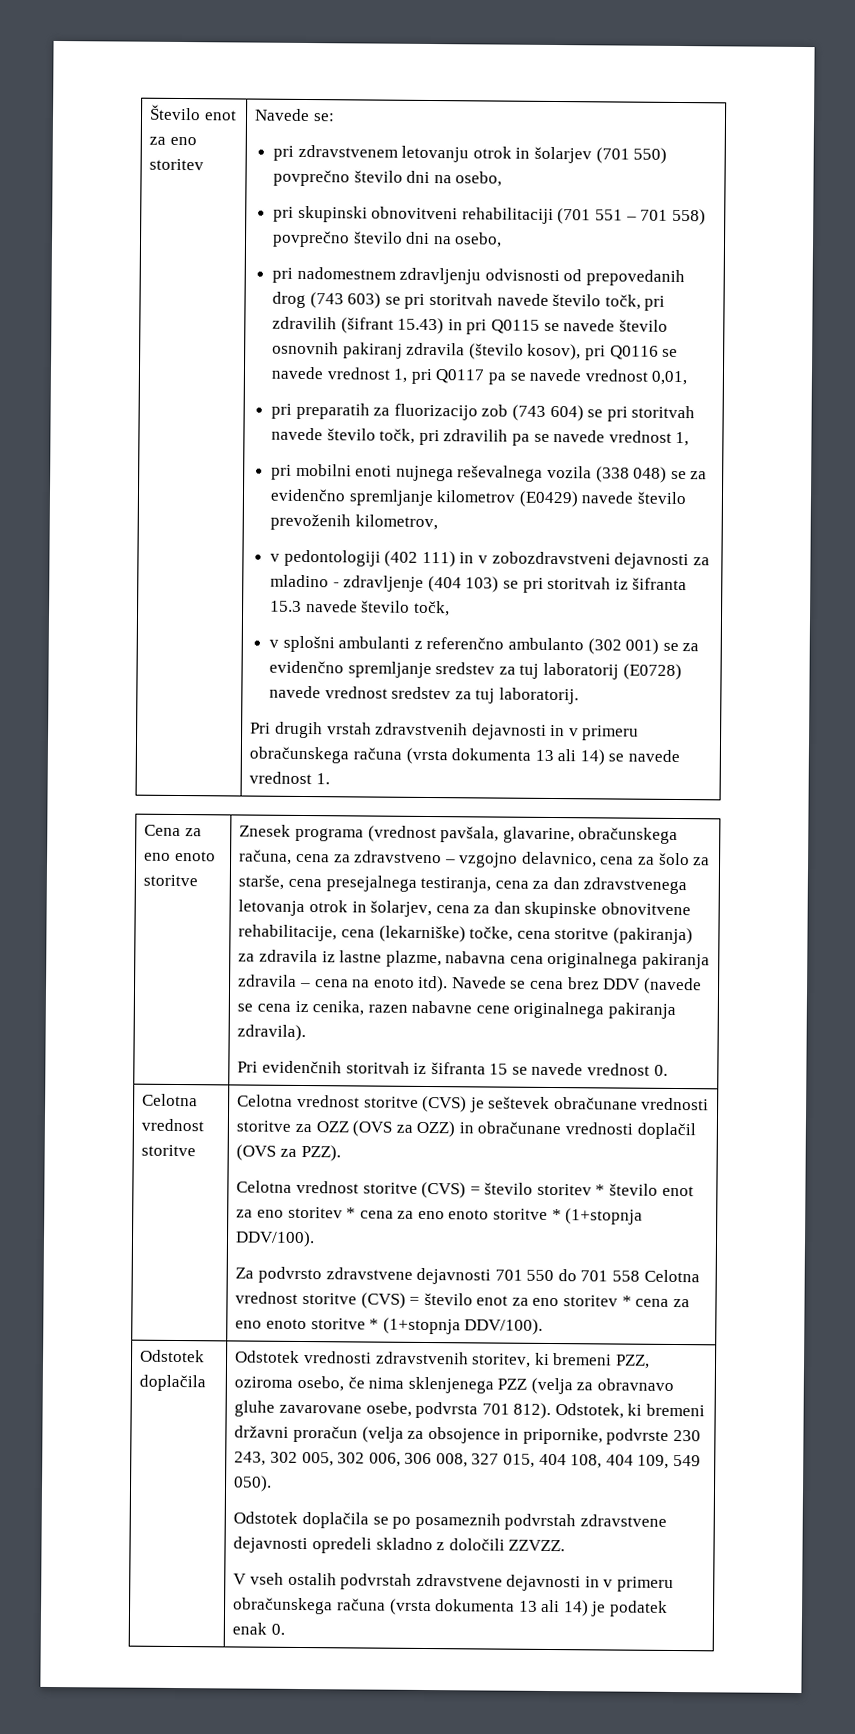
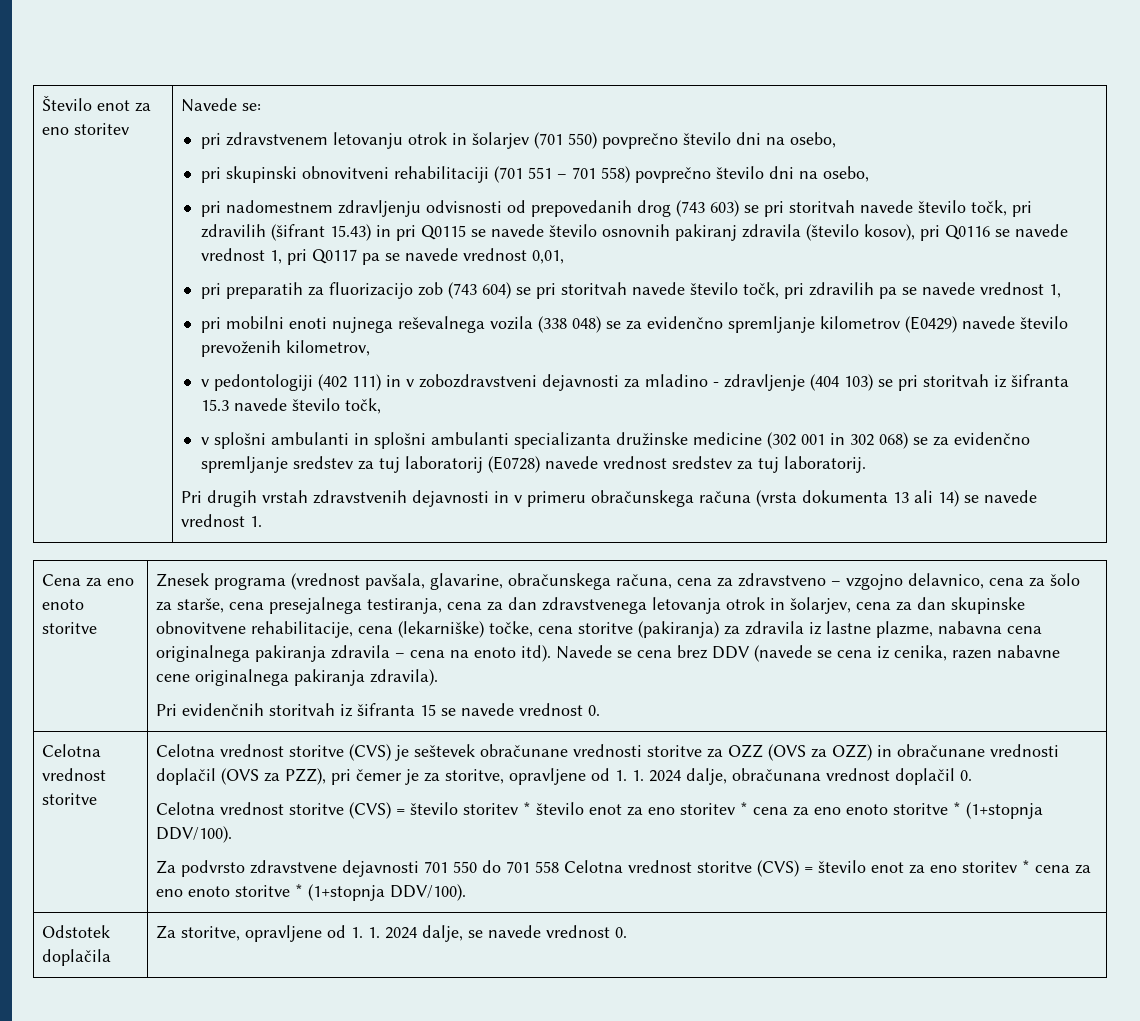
- v splošni ambulanti z referenčno ambulanto (302 001) se za evidenčno spremljanje sredstev za tuj laboratorij (E0728) navede vrednost sredstev za tuj laboratorij.
+ v splošni ambulanti in splošni ambulanti specializanta družinske medicine (302 001 in 302 068) se za evidenčno spremljanje sredstev za tuj laboratorij (E0728) navede vrednost sredstev za tuj laboratorij.
- Celotna vrednost storitve (CVS) je seštevek obračunane vrednosti storitve za OZZ (OVS za OZZ) in obračunane vrednosti doplačil (OVS za PZZ).
+ Celotna vrednost storitve (CVS) je seštevek obračunane vrednosti storitve za OZZ (OVS za OZZ) in obračunane vrednosti doplačil (OVS za PZZ), pri čemer je za storitve, opravljene od 1. 1. 2024 dalje, obračunana vrednost doplačil 0.
- Odstotek vrednosti zdravstvenih storitev, ki bremeni PZZ, oziroma osebo, če nima sklenjenega PZZ (velja za obravnavo gluhe zavarovane osebe, podvrsta 701 812). Odstotek, ki bremeni državni proračun (velja za obsojence in pripornike, podvrste 230 243, 302 005, 302 006, 306 008, 327 015, 404 108, 404 109, 549 050).
- Odstotek doplačila se po posameznih podvrstah zdravstvene dejavnosti opredeli skladno z določili ZZVZZ.
- V vseh ostalih podvrstah zdravstvene dejavnosti in v primeru obračunskega računa (vrsta dokumenta 13 ali 14) je podatek enak 0.
+ Za storitve, opravljene od 1. 1. 2024 dalje, se navede vrednost 0.

